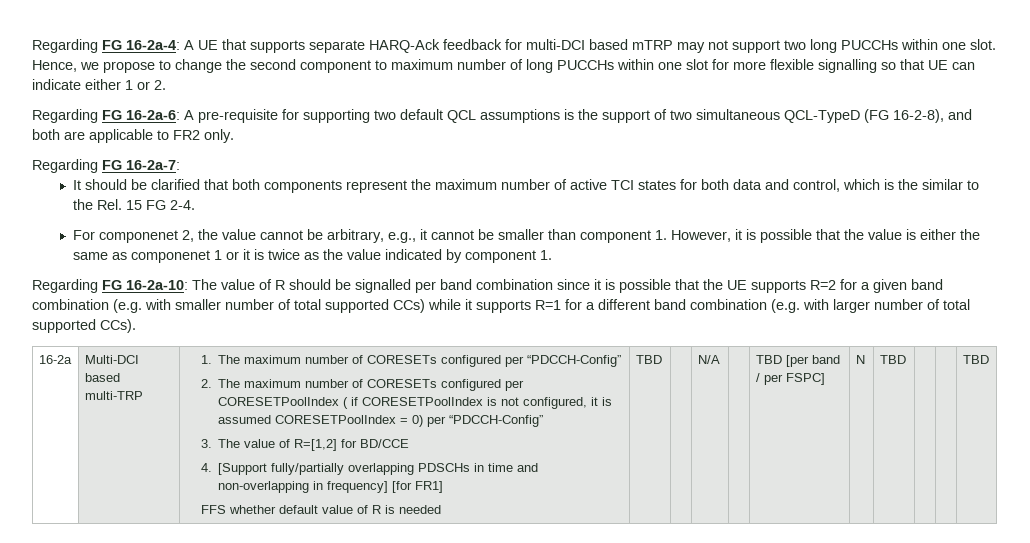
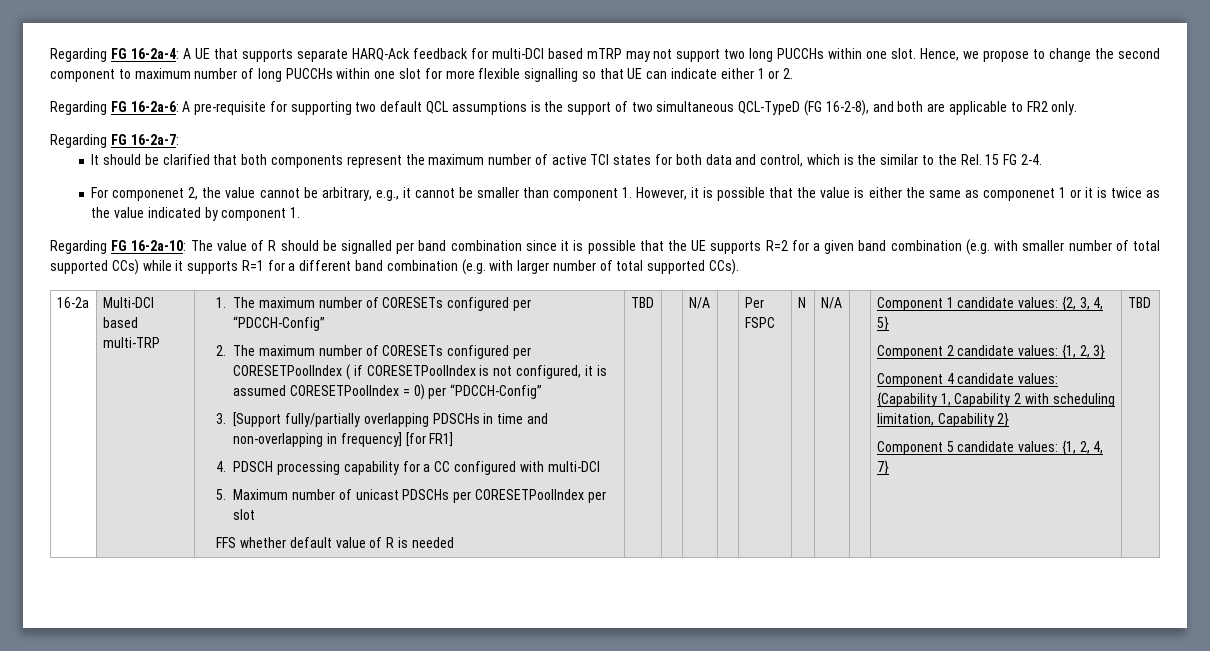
- 3. The value of R=[1,2] for BD/CCE
- 4. [Support fully/partially overlapping PDSCHs in time and non-overlapping in frequency] [for FR1]
+ 3. [Support fully/partially overlapping PDSCHs in time and non-overlapping in frequency] [for FR1]
+ 4. PDSCH processing capability for a CC configured with multi-DCI
+ 5. Maximum number of unicast PDSCHs per CORESETPoolIndex per slot
- TBD [per band / per FSPC] | N | TBD
+ Per FSPC | N | N/A | | Component 1 candidate values: {2, 3, 4, 5}
+ Component 2 candidate values: {1, 2, 3}
+ Component 4 candidate values: {Capability 1, Capability 2 with scheduling limitation, Capability 2}
+ Component 5 candidate values: {1, 2, 4, 7}

